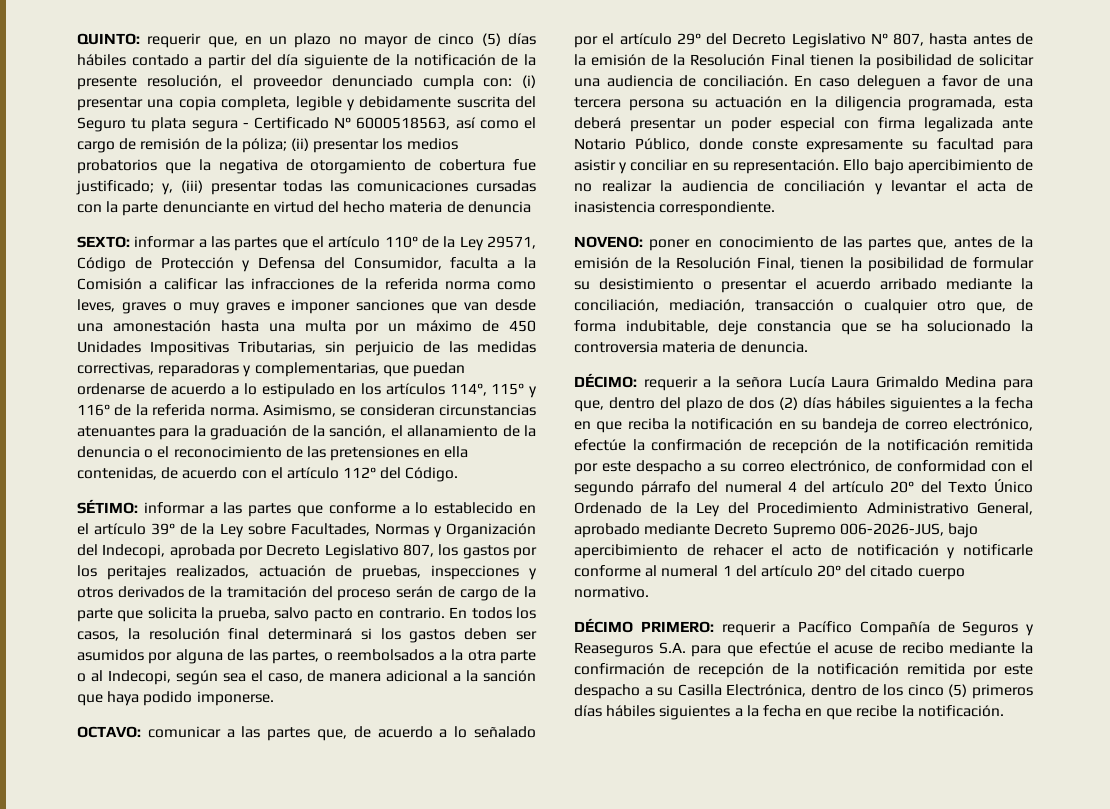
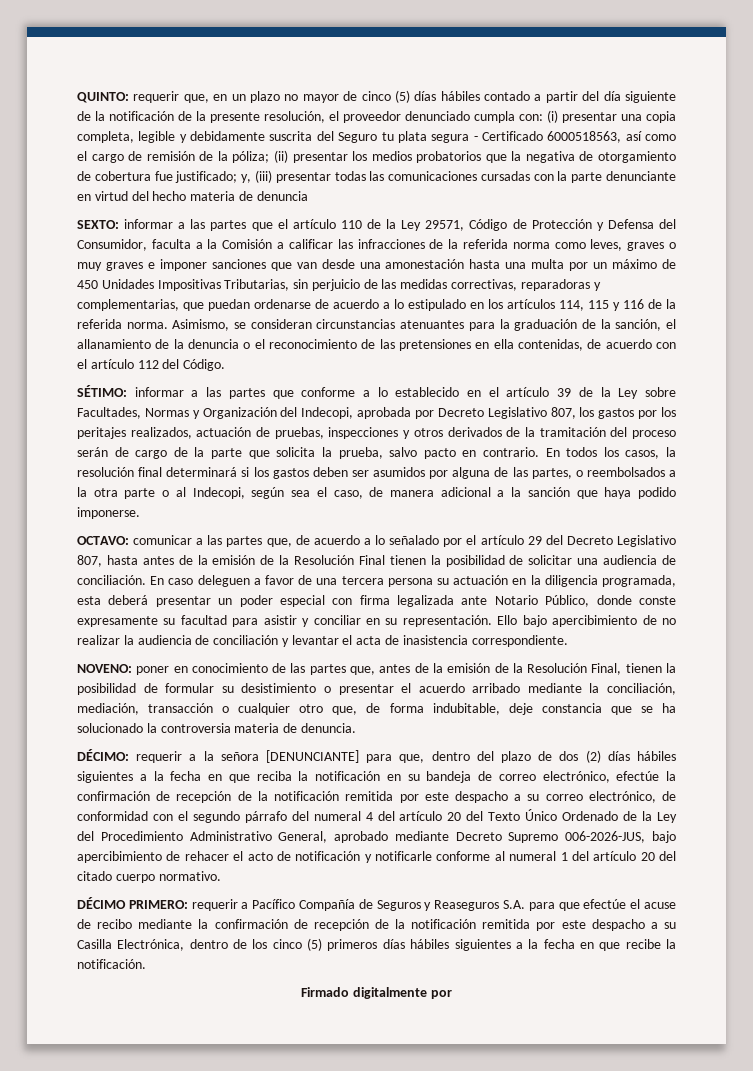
- (i) presentar una copia completa, legible y debidamente suscrita del Seguro tu plata segura - Certificado N° 6000518563, así como el cargo de remisión de la póliza;
+ (i) presentar una copia completa, legible y debidamente suscrita del Seguro tu plata segura - Certificado 6000518563, así como el cargo de remisión de la póliza;
- informar a las partes que el artículo 110° de la Ley 29571, Código de Protección y Defensa del Consumidor, faculta a la Comisión a calificar las infracciones de la referida norma como leves, graves o muy graves e imponer sanciones que van desde una amonestación hasta una multa por un máximo de 450 Unidades Impositivas Tributarias, sin perjuicio de las medidas correctivas, reparadoras y complementarias, que puedan ordenarse de acuerdo a lo estipulado en los artículos 114°, 115° y 116° de la referida norma.
+ informar a las partes que el artículo 110 de la Ley 29571, Código de Protección y Defensa del Consumidor, faculta a la Comisión a calificar las infracciones de la referida norma como leves, graves o muy graves e imponer sanciones que van desde una amonestación hasta una multa por un máximo de 450 Unidades Impositivas Tributarias, sin perjuicio de las medidas correctivas, reparadoras y complementarias, que puedan ordenarse de acuerdo a lo estipulado en los artículos 114, 115 y 116 de la referida norma.
- Asimismo, se consideran circunstancias atenuantes para la graduación de la sanción, el allanamiento de la denuncia o el reconocimiento de las pretensiones en ella contenidas, de acuerdo con el artículo 112° del Código.
+ Asimismo, se consideran circunstancias atenuantes para la graduación de la sanción, el allanamiento de la denuncia o el reconocimiento de las pretensiones en ella contenidas, de acuerdo con el artículo 112 del Código.
- SÉTIMO: informar a las partes que conforme a lo establecido en el artículo 39° de la Ley sobre Facultades, Normas y Organización del Indecopi, aprobada por Decreto Legislativo 807, los gastos por los peritajes realizados, actuación de pruebas, inspecciones y otros derivados de la tramitación del proceso serán de cargo de la parte que solicita la prueba, salvo pacto en contrario.
+ SÉTIMO: informar a las partes que conforme a lo establecido en el artículo 39 de la Ley sobre Facultades, Normas y Organización del Indecopi, aprobada por Decreto Legislativo 807, los gastos por los peritajes realizados, actuación de pruebas, inspecciones y otros derivados de la tramitación del proceso serán de cargo de la parte que solicita la prueba, salvo pacto en contrario.
- OCTAVO: comunicar a las partes que, de acuerdo a lo señalado por el artículo 29° del Decreto Legislativo N° 807, hasta antes de la emisión de la Resolución Final tienen la posibilidad de solicitar una audiencia de conciliación.
+ OCTAVO: comunicar a las partes que, de acuerdo a lo señalado por el artículo 29 del Decreto Legislativo 807, hasta antes de la emisión de la Resolución Final tienen la posibilidad de solicitar una audiencia de conciliación.
- requerir a la señora Lucía Laura Grimaldo Medina para que, dentro del plazo de dos (2) días hábiles siguientes a la fecha en que reciba la notificación en su bandeja de correo electrónico, efectúe la confirmación de recepción de la notificación remitida por este despacho a su correo electrónico, de conformidad con el segundo párrafo del numeral 4 del artículo 20° del Texto Único Ordenado de la Ley del Procedimiento Administrativo General, aprobado mediante Decreto Supremo 006-2026-JUS, bajo apercibimiento de rehacer el acto de notificación y notificarle conforme al numeral 1 del artículo 20° del citado cuerpo normativo.
+ requerir a la señora [DENUNCIANTE] para que, dentro del plazo de dos (2) días hábiles siguientes a la fecha en que reciba la notificación en su bandeja de correo electrónico, efectúe la confirmación de recepción de la notificación remitida por este despacho a su correo electrónico, de conformidad con el segundo párrafo del numeral 4 del artículo 20 del Texto Único Ordenado de la Ley del Procedimiento Administrativo General, aprobado mediante Decreto Supremo 006-2026-JUS, bajo apercibimiento de rehacer el acto de notificación y notificarle conforme al numeral 1 del artículo 20 del citado cuerpo normativo.
+ Firmado digitalmente por

